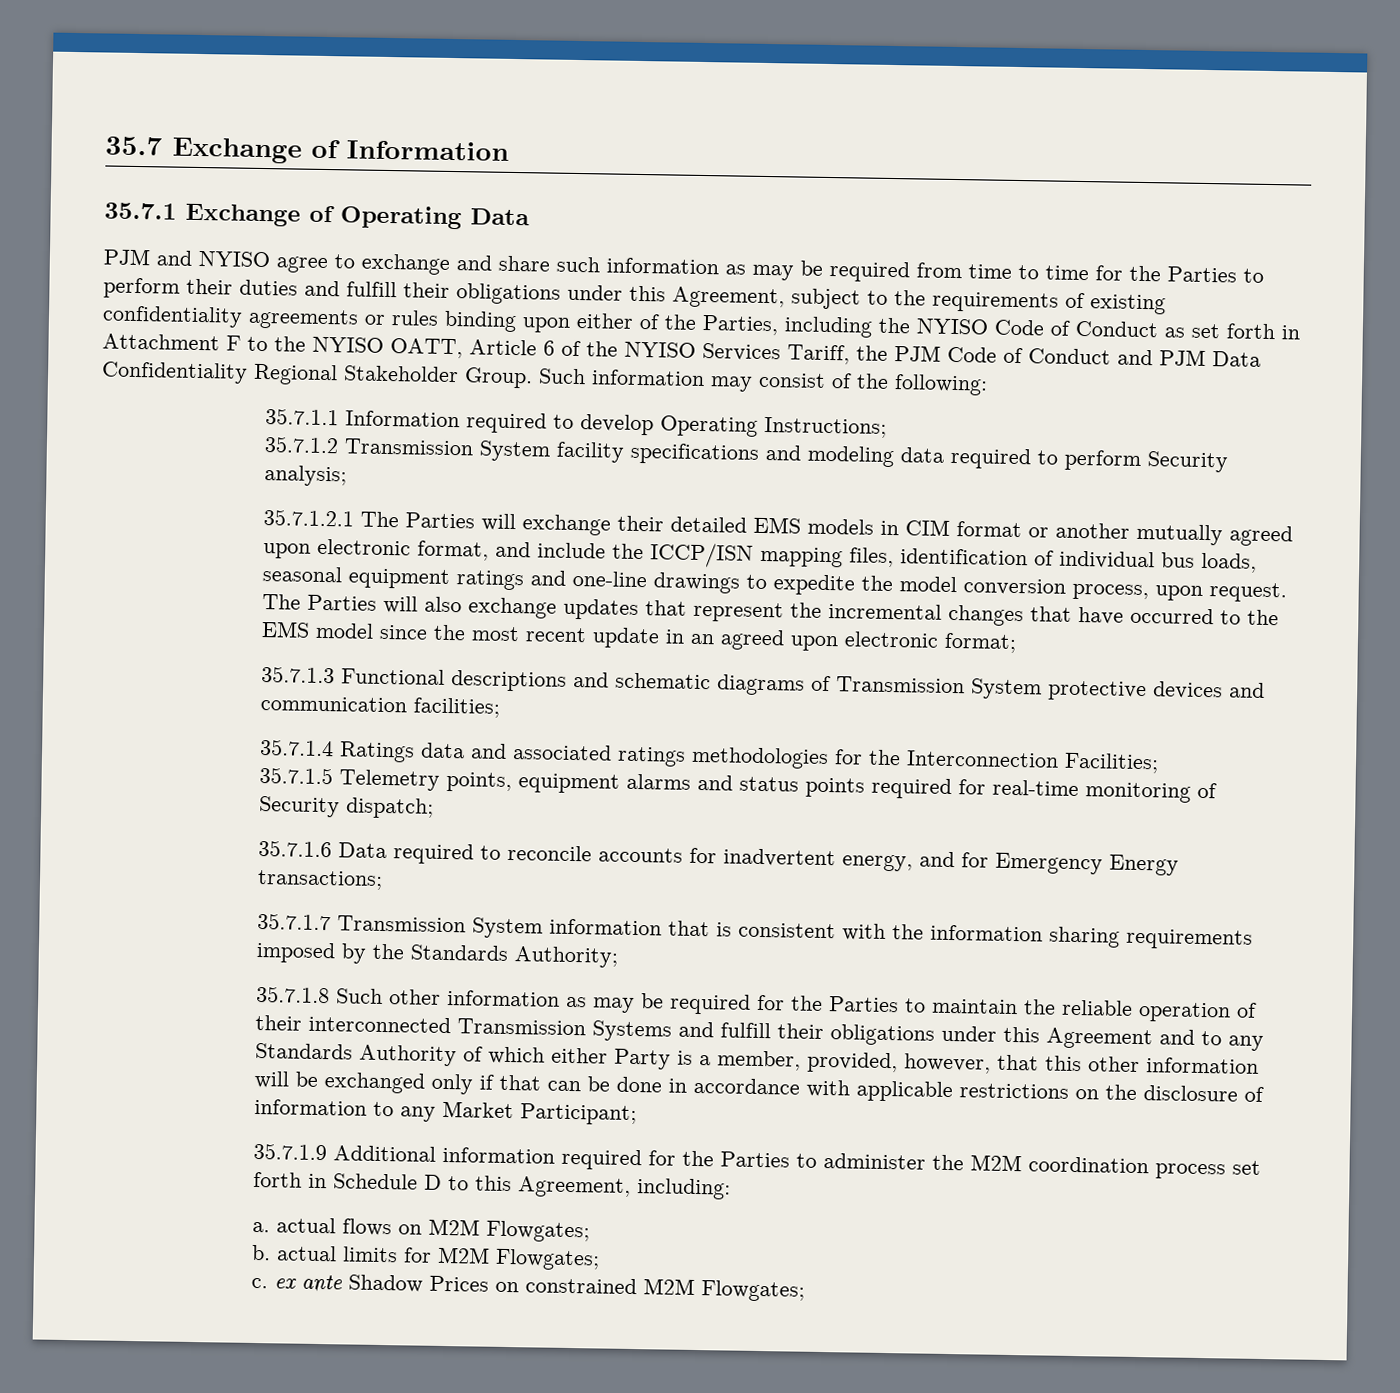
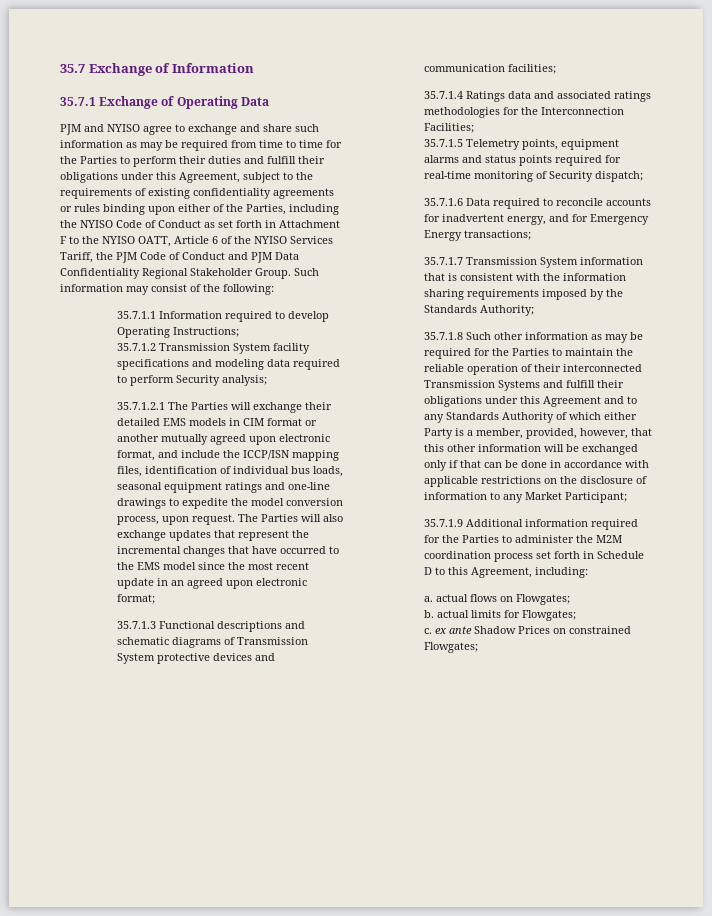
- a. actual flows on M2M Flowgates;
+ a. actual flows on Flowgates;
- b. actual limits for M2M Flowgates;
+ b. actual limits for Flowgates;
- c. ex ante Shadow Prices on constrained M2M Flowgates;
+ c. ex ante Shadow Prices on constrained Flowgates;

